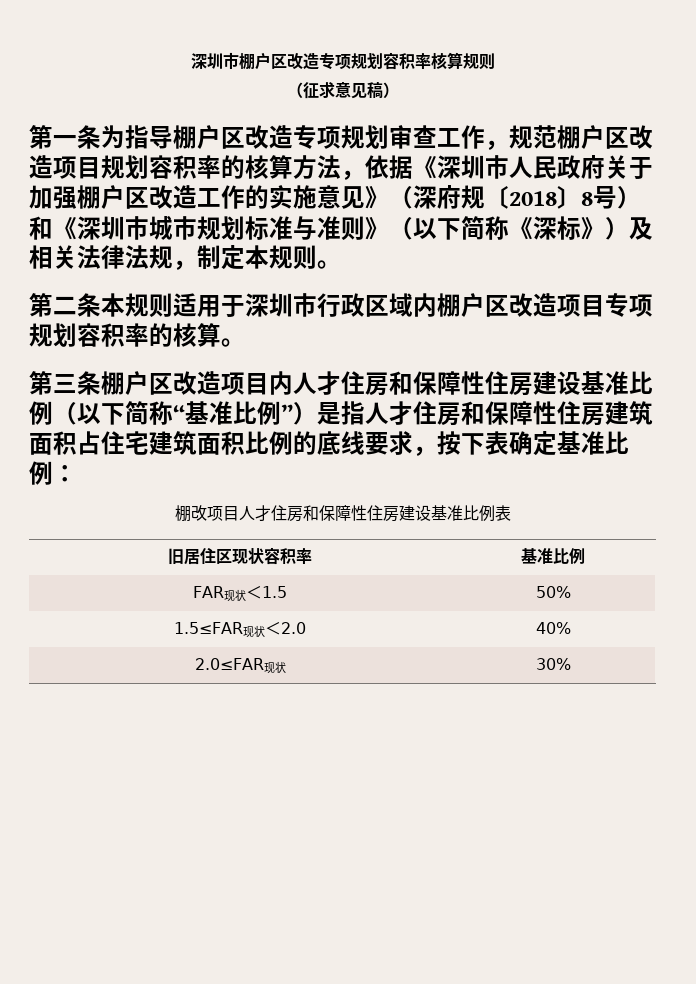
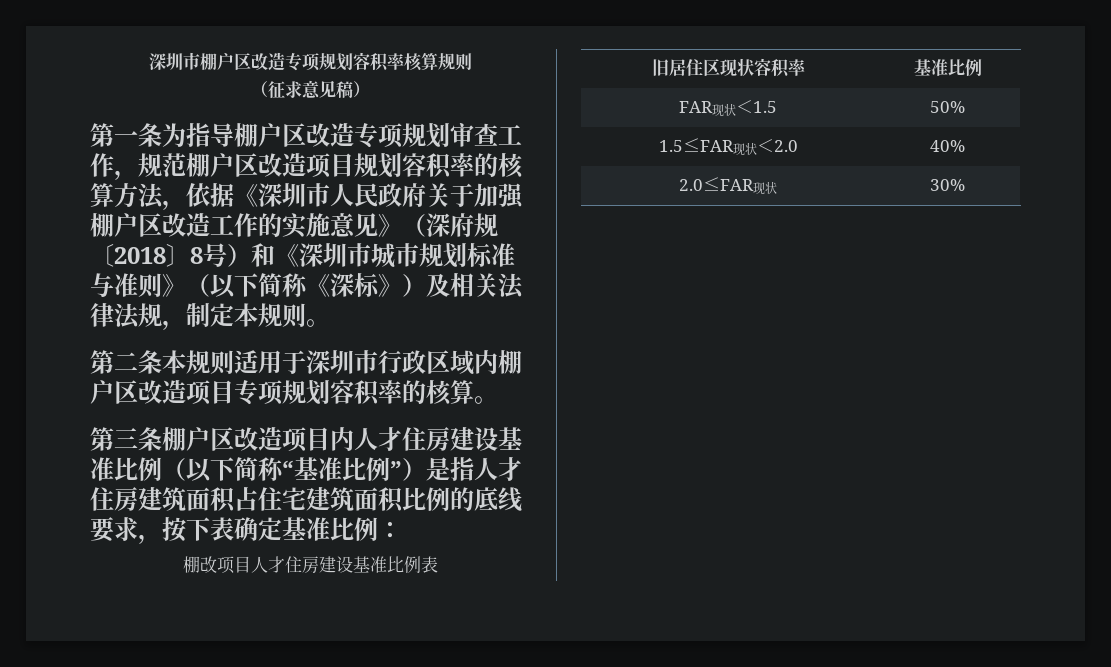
- 第三条棚户区改造项目内人才住房和保障性住房建设基准比例（以下简称“基准比例”）是指人才住房和保障性住房建筑面积占住宅建筑面积比例的底线要求，按下表确定基准比例：
+ 第三条棚户区改造项目内人才住房建设基准比例（以下简称“基准比例”）是指人才住房建筑面积占住宅建筑面积比例的底线要求，按下表确定基准比例：
- 棚改项目人才住房和保障性住房建设基准比例表
+ 棚改项目人才住房建设基准比例表

